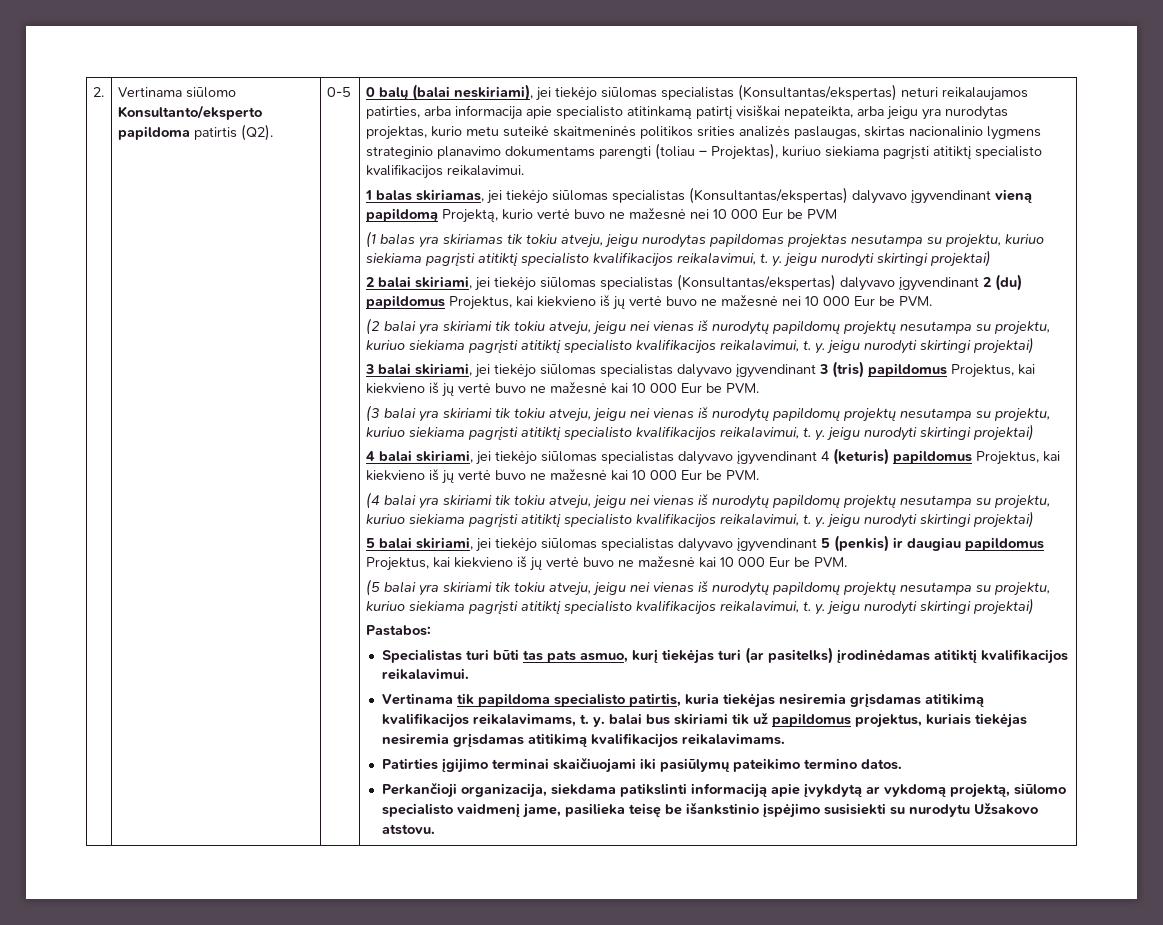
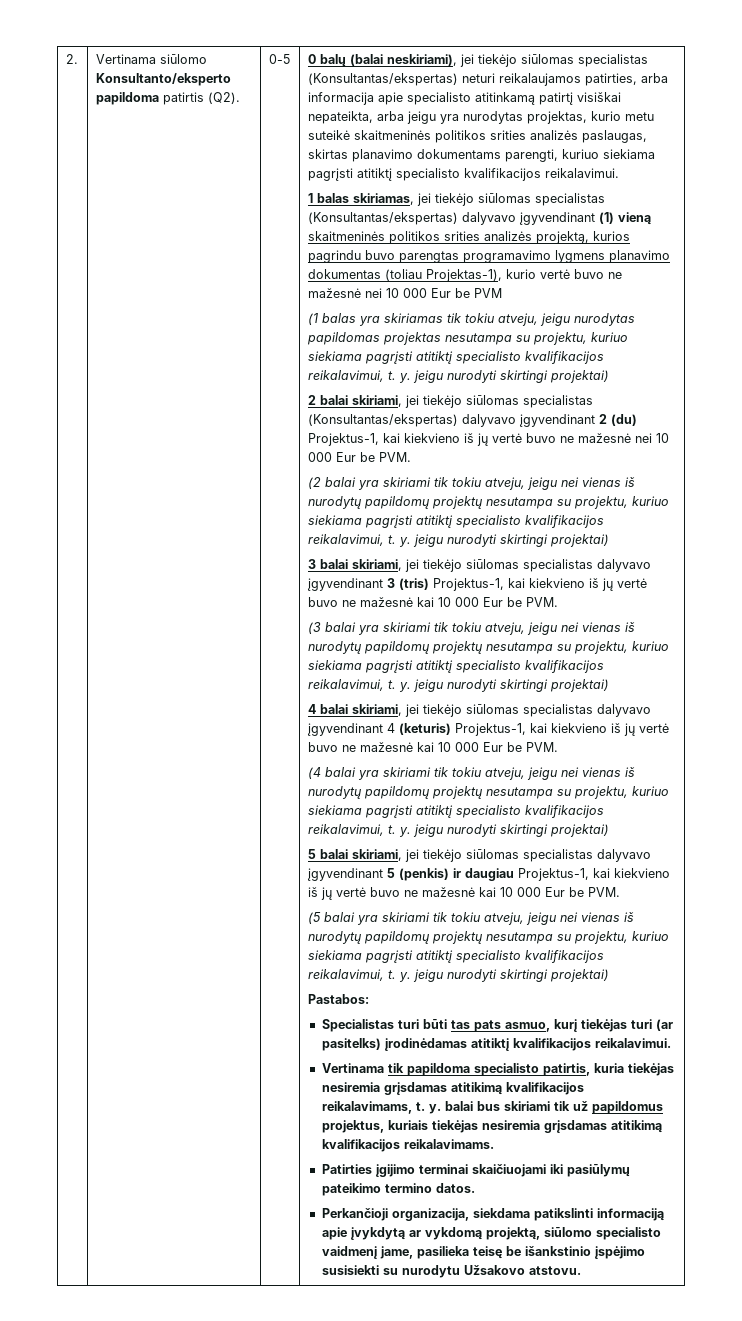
- 0 balų (balai neskiriami), jei tiekėjo siūlomas specialistas (Konsultantas/ekspertas) neturi reikalaujamos patirties, arba informacija apie specialisto atitinkamą patirtį visiškai nepateikta, arba jeigu yra nurodytas projektas, kurio metu suteikė skaitmeninės politikos srities analizės paslaugas, skirtas nacionalinio lygmens strateginio planavimo dokumentams parengti (toliau – Projektas), kuriuo siekiama pagrįsti atitiktį specialisto kvalifikacijos reikalavimui.
+ 0 balų (balai neskiriami), jei tiekėjo siūlomas specialistas (Konsultantas/ekspertas) neturi reikalaujamos patirties, arba informacija apie specialisto atitinkamą patirtį visiškai nepateikta, arba jeigu yra nurodytas projektas, kurio metu suteikė skaitmeninės politikos srities analizės paslaugas, skirtas planavimo dokumentams parengti, kuriuo siekiama pagrįsti atitiktį specialisto kvalifikacijos reikalavimui.
- 1 balas skiriamas, jei tiekėjo siūlomas specialistas (Konsultantas/ekspertas) dalyvavo įgyvendinant vieną papildomą Projektą, kurio vertė buvo ne mažesnė nei 10 000 Eur be PVM
+ 1 balas skiriamas, jei tiekėjo siūlomas specialistas (Konsultantas/ekspertas) dalyvavo įgyvendinant (1) vieną skaitmeninės politikos srities analizės projektą, kurios pagrindu buvo parengtas programavimo lygmens planavimo dokumentas (toliau Projektas-1), kurio vertė buvo ne mažesnė nei 10 000 Eur be PVM
- 2 balai skiriami, jei tiekėjo siūlomas specialistas (Konsultantas/ekspertas) dalyvavo įgyvendinant 2 (du) papildomus Projektus, kai kiekvieno iš jų vertė buvo ne mažesnė nei 10 000 Eur be PVM.
+ 2 balai skiriami, jei tiekėjo siūlomas specialistas (Konsultantas/ekspertas) dalyvavo įgyvendinant 2 (du) Projektus-1, kai kiekvieno iš jų vertė buvo ne mažesnė nei 10 000 Eur be PVM.
- 3 balai skiriami, jei tiekėjo siūlomas specialistas dalyvavo įgyvendinant 3 (tris) papildomus Projektus, kai kiekvieno iš jų vertė buvo ne mažesnė kai 10 000 Eur be PVM.
+ 3 balai skiriami, jei tiekėjo siūlomas specialistas dalyvavo įgyvendinant 3 (tris) Projektus-1, kai kiekvieno iš jų vertė buvo ne mažesnė kai 10 000 Eur be PVM.
- 4 balai skiriami, jei tiekėjo siūlomas specialistas dalyvavo įgyvendinant 4 (keturis) papildomus Projektus, kai kiekvieno iš jų vertė buvo ne mažesnė kai 10 000 Eur be PVM.
+ 4 balai skiriami, jei tiekėjo siūlomas specialistas dalyvavo įgyvendinant 4 (keturis) Projektus-1, kai kiekvieno iš jų vertė buvo ne mažesnė kai 10 000 Eur be PVM.
- 5 balai skiriami, jei tiekėjo siūlomas specialistas dalyvavo įgyvendinant 5 (penkis) ir daugiau papildomus Projektus, kai kiekvieno iš jų vertė buvo ne mažesnė kai 10 000 Eur be PVM.
+ 5 balai skiriami, jei tiekėjo siūlomas specialistas dalyvavo įgyvendinant 5 (penkis) ir daugiau Projektus-1, kai kiekvieno iš jų vertė buvo ne mažesnė kai 10 000 Eur be PVM.

